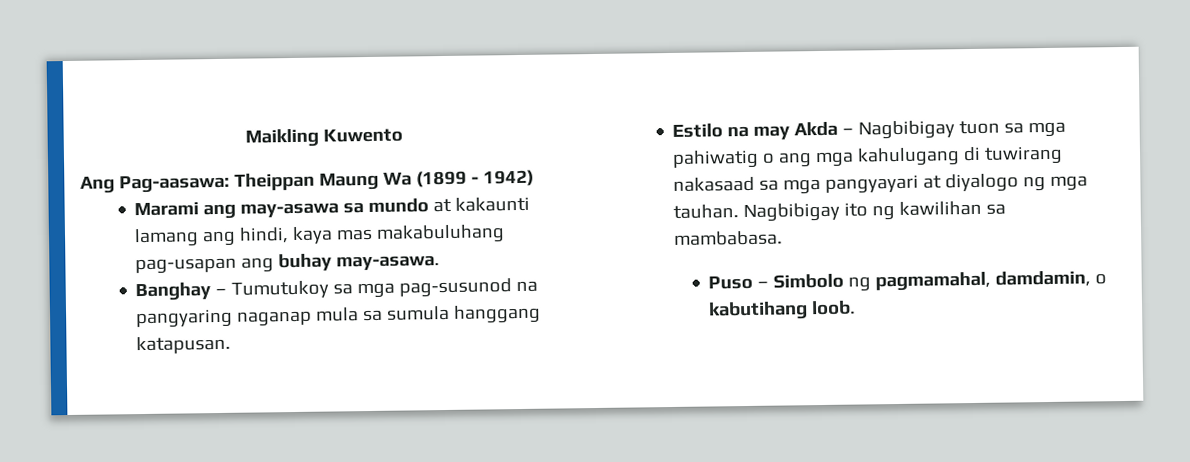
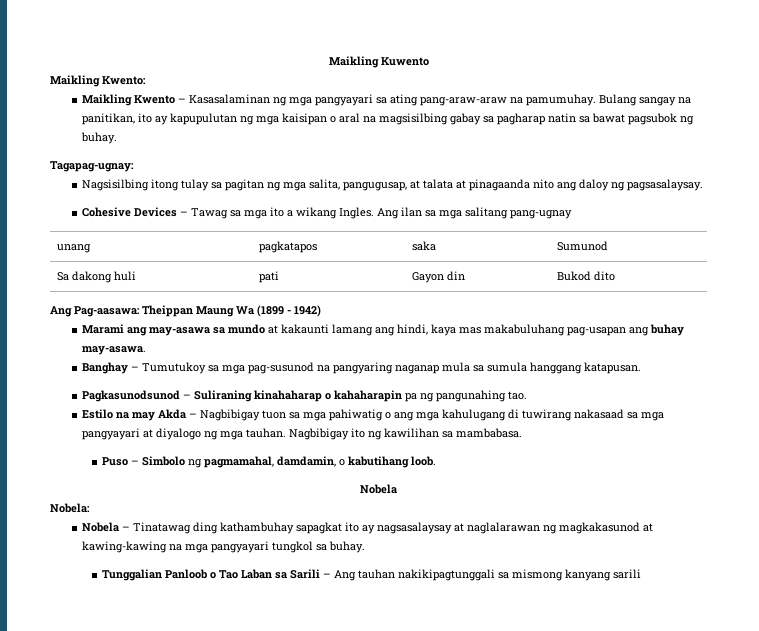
+ Maikling Kwento:
+ Maikling Kwento – Kasasalaminan ng mga pangyayari sa ating pang-araw-araw na pamumuhay. Bulang sangay na panitikan, ito ay kapupulutan ng mga kaisipan o aral na magsisilbing gabay sa pagharap natin sa bawat pagsubok ng buhay.
+ Tagapag-ugnay:
+ Nagsisilbing itong tulay sa pagitan ng mga salita, pangugusap, at talata at pinagaanda nito ang daloy ng pagsasalaysay.
+ Cohesive Devices – Tawag sa mga ito a wikang Ingles. Ang ilan sa mga salitang pang-ugnay
+ unang | pagkatapos | saka | Sumunod
+ Sa dakong huli | pati | Gayon din | Bukod dito
+ Pagkasunodsunod – Suliraning kinahaharap o kahaharapin pa ng pangunahing tao.
  Puso – Simbolo ng pagmamahal, damdamin, o kabutihang loob.
+ Nobela
+ Nobela:
+ Nobela – Tinatawag ding kathambuhay sapagkat ito ay nagsasalaysay at naglalarawan ng magkakasunod at kawing-kawing na mga pangyayari tungkol sa buhay.
+ Tunggalian Panloob o Tao Laban sa Sarili – Ang tauhan nakikipagtunggali sa mismong kanyang sarili

